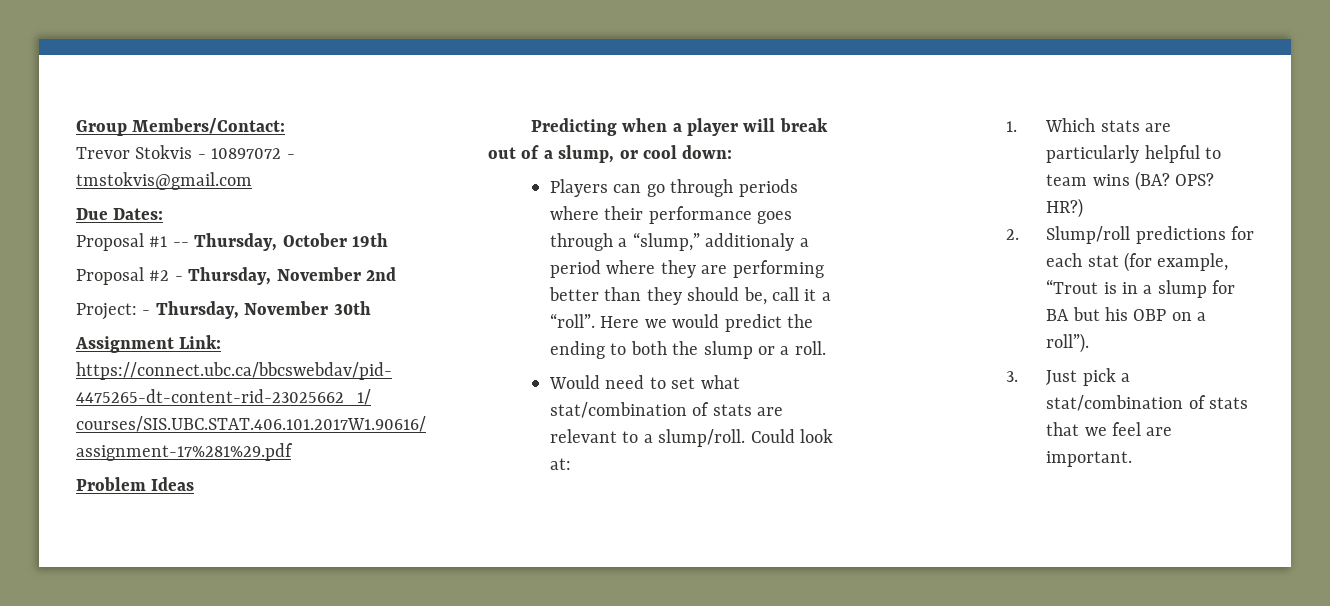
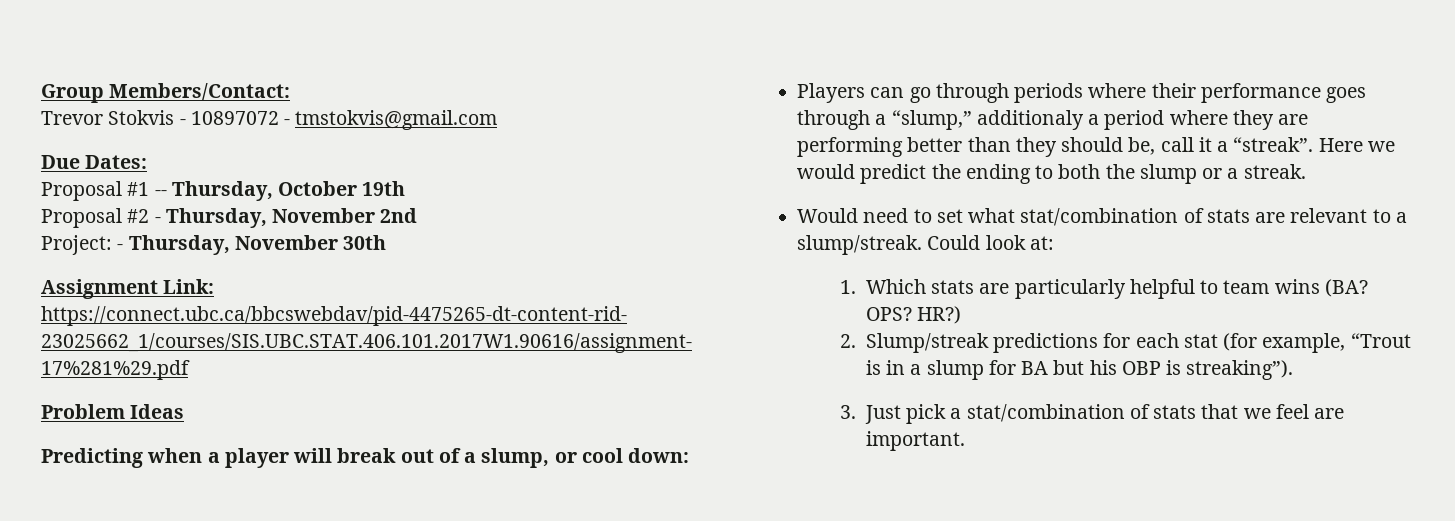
- Players can go through periods where their performance goes through a “slump,” additionaly a period where they are performing better than they should be, call it a “roll”.
+ Players can go through periods where their performance goes through a “slump,” additionaly a period where they are performing better than they should be, call it a “streak”.
- Here we would predict the ending to both the slump or a roll.
+ Here we would predict the ending to both the slump or a streak.
- Would need to set what stat/combination of stats are relevant to a slump/roll.
+ Would need to set what stat/combination of stats are relevant to a slump/streak.
- 2. Slump/roll predictions for each stat (for example, “Trout is in a slump for BA but his OBP on a roll”).
+ 2. Slump/streak predictions for each stat (for example, “Trout is in a slump for BA but his OBP is streaking”).

